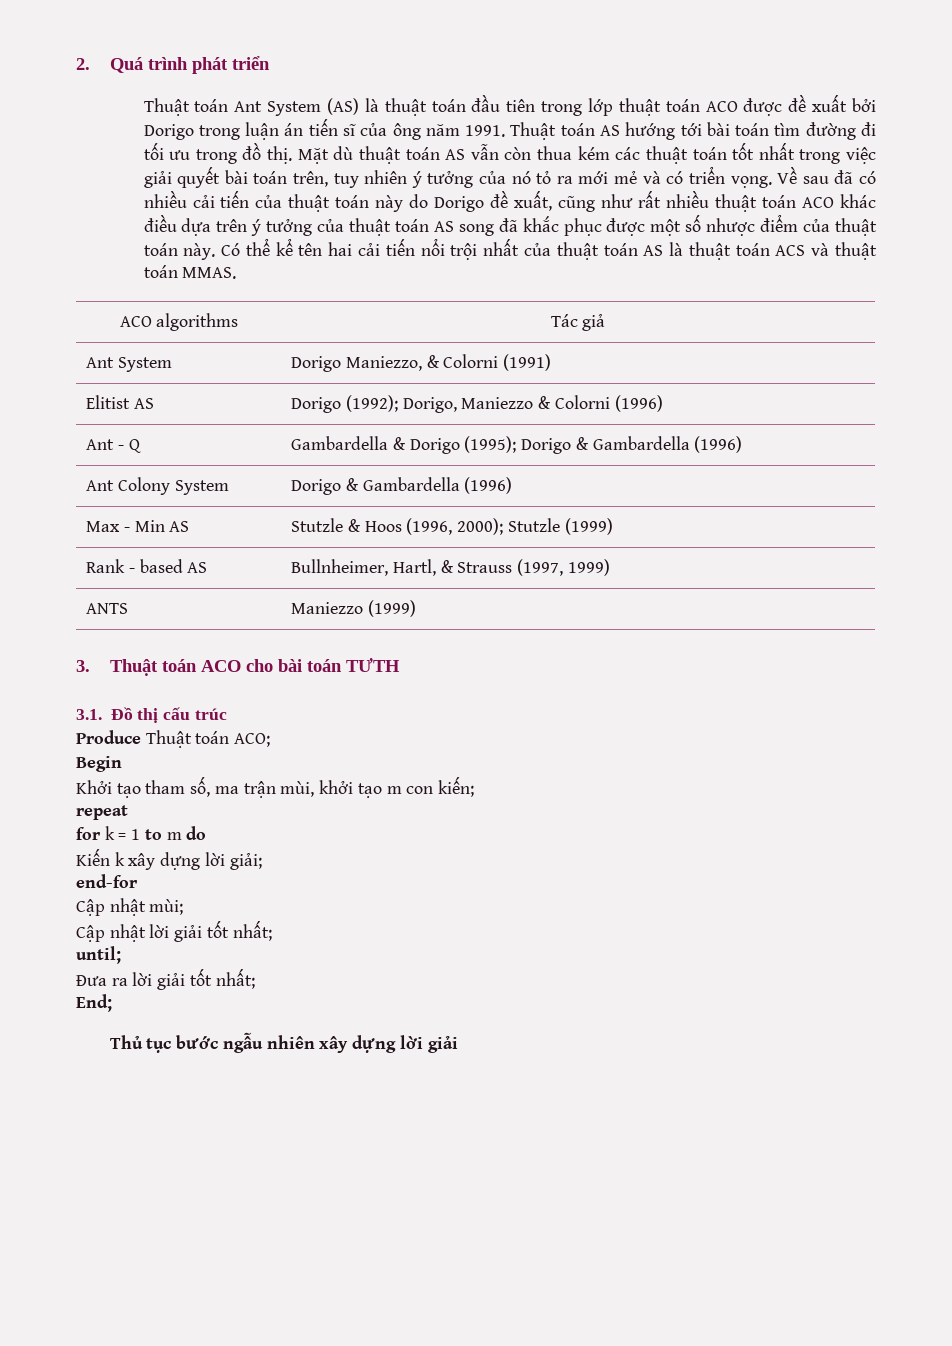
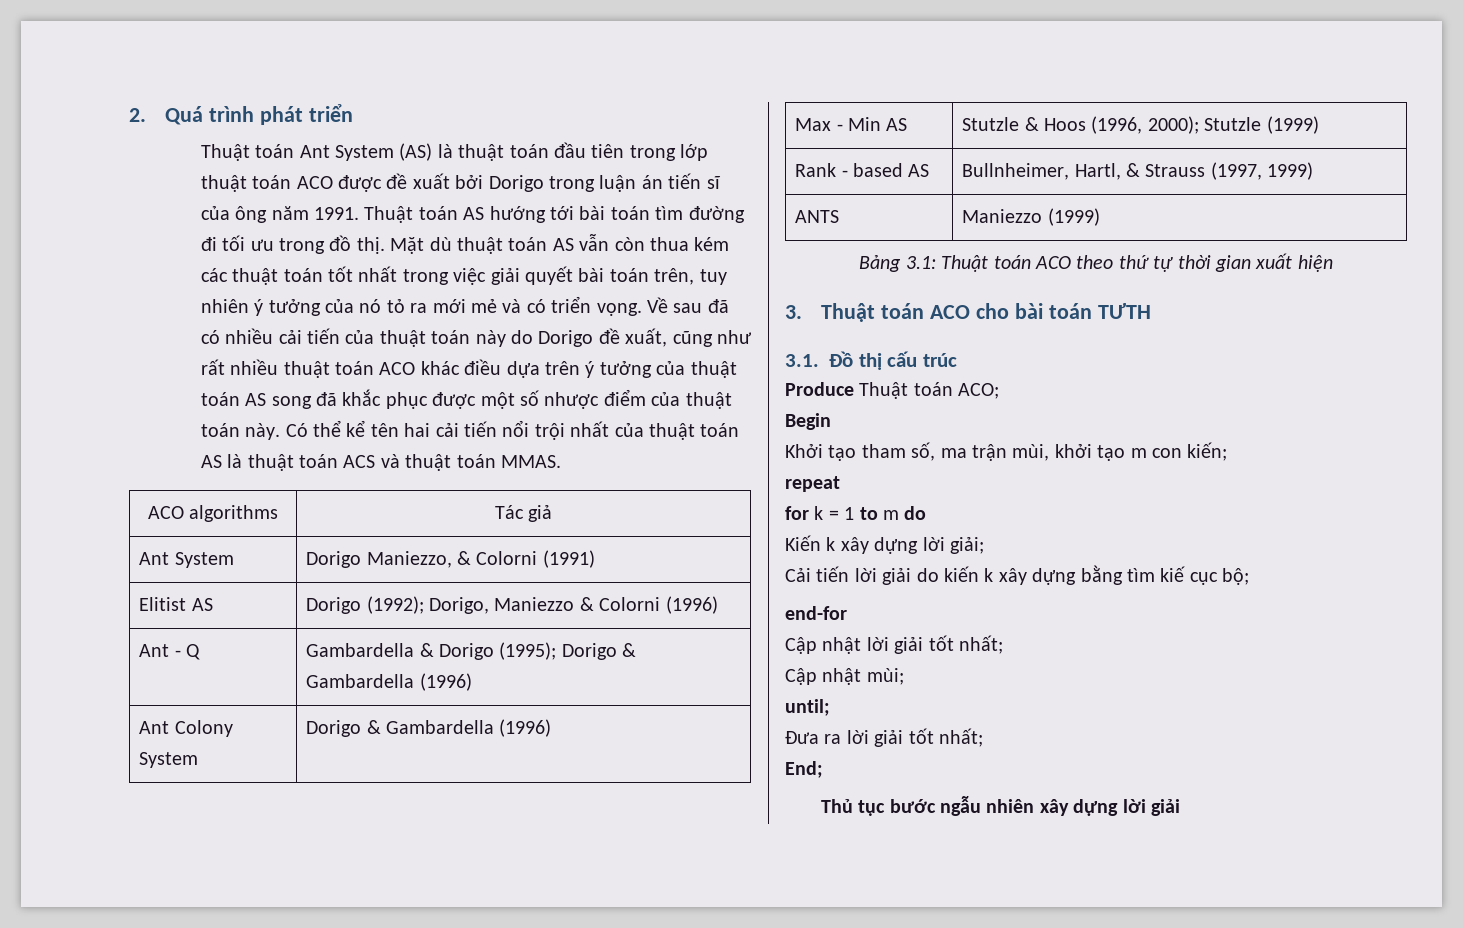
+ Bảng 3.1: Thuật toán ACO theo thứ tự thời gian xuất hiện
+ Cải tiến lời giải do kiến k xây dựng bằng tìm kiế cục bộ;
  end-for
- Cập nhật mùi;
+ Cập nhật mùi;

